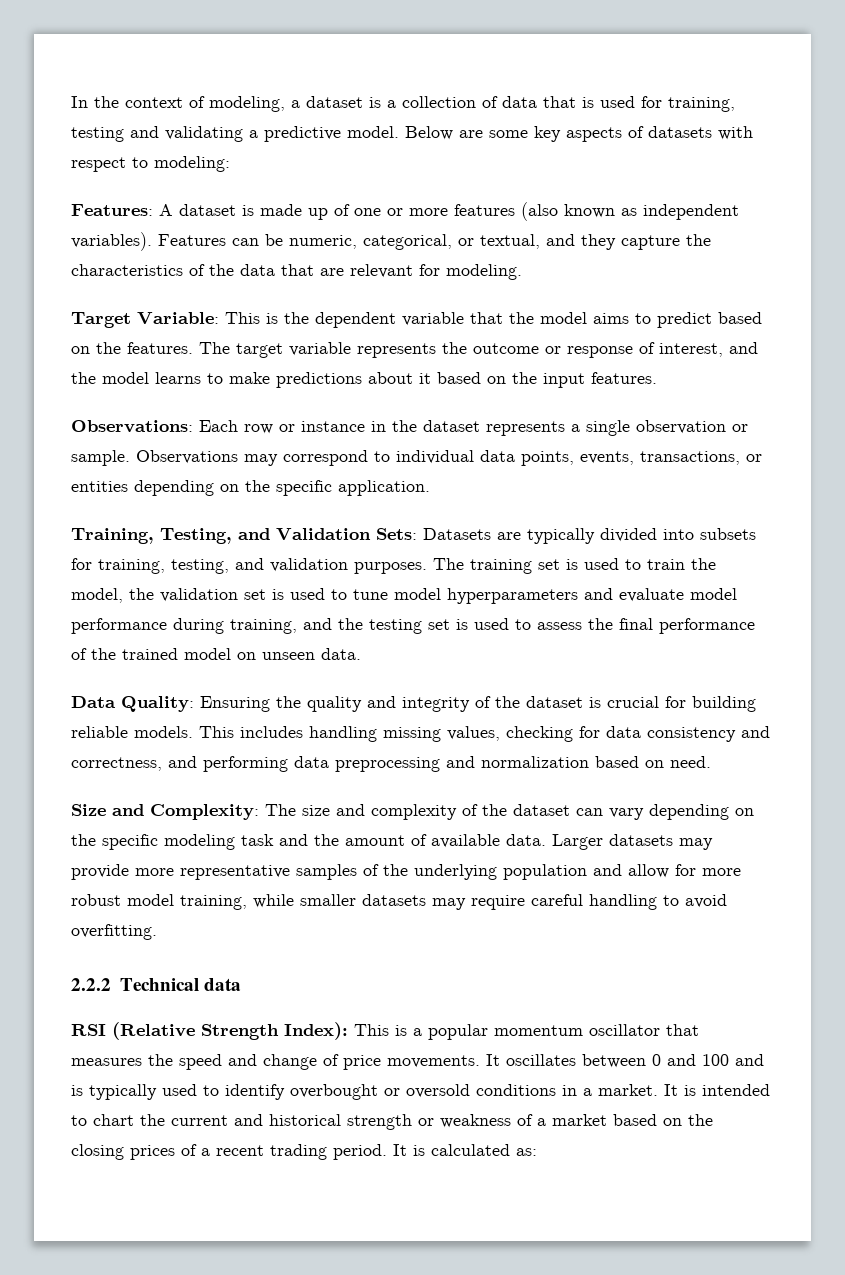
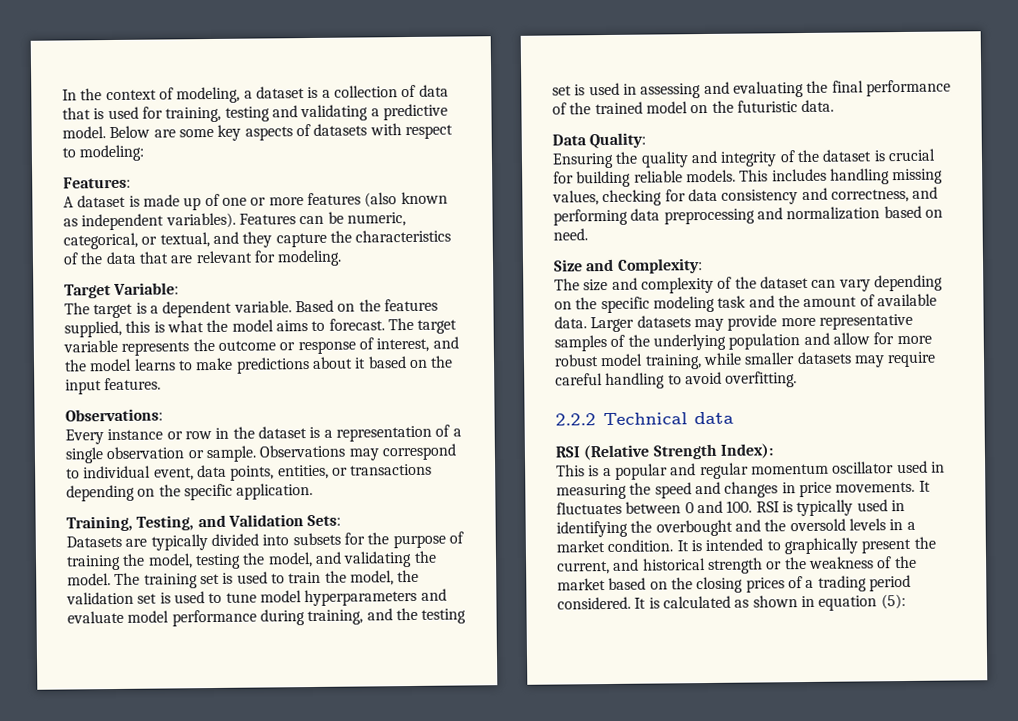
- Features: A dataset is made up of one or more features (also known as independent variables).
+ Features:
+ A dataset is made up of one or more features (also known as independent variables).
- Target Variable: This is the dependent variable that the model aims to predict based on the features.
+ Target Variable:
+ The target is a dependent variable. Based on the features supplied, this is what the model aims to forecast.
- Observations: Each row or instance in the dataset represents a single observation or sample.
+ Observations:
+ Every instance or row in the dataset is a representation of a single observation or sample.
- Observations may correspond to individual data points, events, transactions, or entities depending on the specific application.
+ Observations may correspond to individual event, data points, entities, or transactions depending on the specific application.
- Training, Testing, and Validation Sets: Datasets are typically divided into subsets for training, testing, and validation purposes.
+ Training, Testing, and Validation Sets:
+ Datasets are typically divided into subsets for the purpose of training the model, testing the model, and validating the model.
- The training set is used to train the model, the validation set is used to tune model hyperparameters and evaluate model performance during training, and the testing set is used to assess the final performance of the trained model on unseen data.
+ The training set is used to train the model, the validation set is used to tune model hyperparameters and evaluate model performance during training, and the testing set is used in assessing and evaluating the final performance of the trained model on the futuristic data.
- Data Quality: Ensuring the quality and integrity of the dataset is crucial for building reliable models.
+ Data Quality:
+ Ensuring the quality and integrity of the dataset is crucial for building reliable models.
- Size and Complexity: The size and complexity of the dataset can vary depending on the specific modeling task and the amount of available data.
+ Size and Complexity:
+ The size and complexity of the dataset can vary depending on the specific modeling task and the amount of available data.
- RSI (Relative Strength Index): This is a popular momentum oscillator that measures the speed and change of price movements.
+ RSI (Relative Strength Index):
+ This is a popular and regular momentum oscillator used in measuring the speed and changes in price movements.
- It oscillates between 0 and 100 and is typically used to identify overbought or oversold conditions in a market. It is intended to chart the current and historical strength or weakness of a market based on the closing prices of a recent trading period. It is calculated as:
+ It fluctuates between 0 and 100. RSI is typically used in identifying the overbought and the oversold levels in a market condition. It is intended to graphically present the current, and historical strength or the weakness of the market based on the closing prices of a trading period considered. It is calculated as shown in equation (5):

